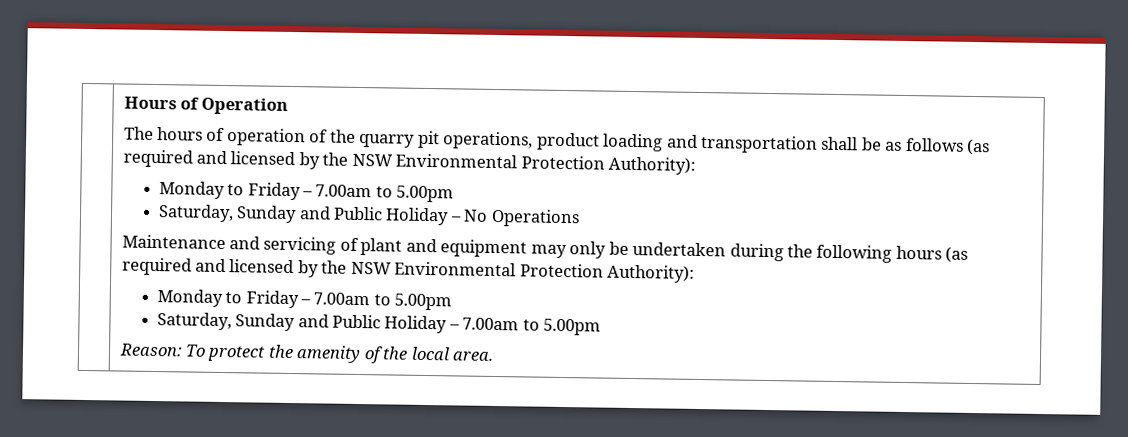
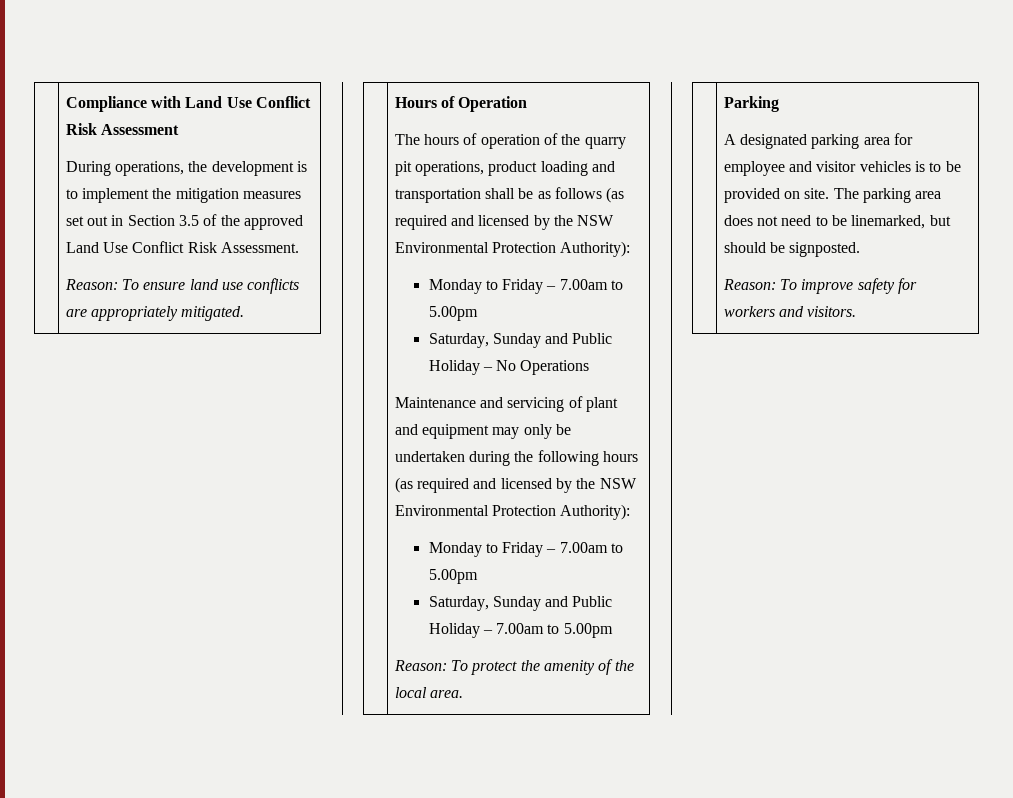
+ Compliance with Land Use Conflict Risk Assessment
+ During operations, the development is to implement the mitigation measures set out in Section 3.5 of the approved Land Use Conflict Risk Assessment.
+ Reason: To ensure land use conflicts are appropriately mitigated.
+ | Parking
+ A designated parking area for employee and visitor vehicles is to be provided on site. The parking area does not need to be linemarked, but should be signposted.
+ Reason: To improve safety for workers and visitors.

